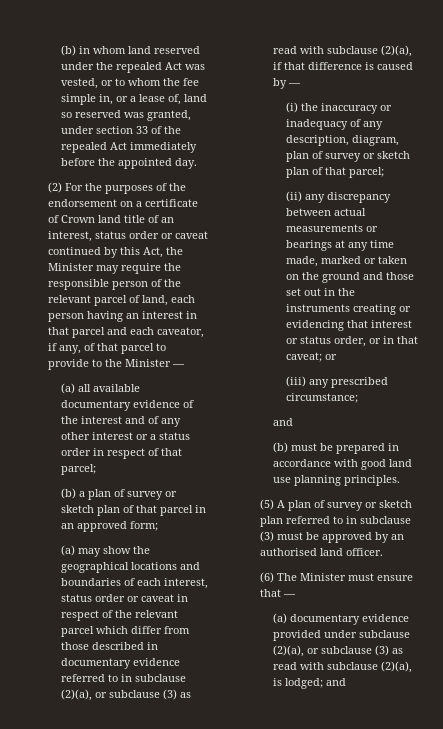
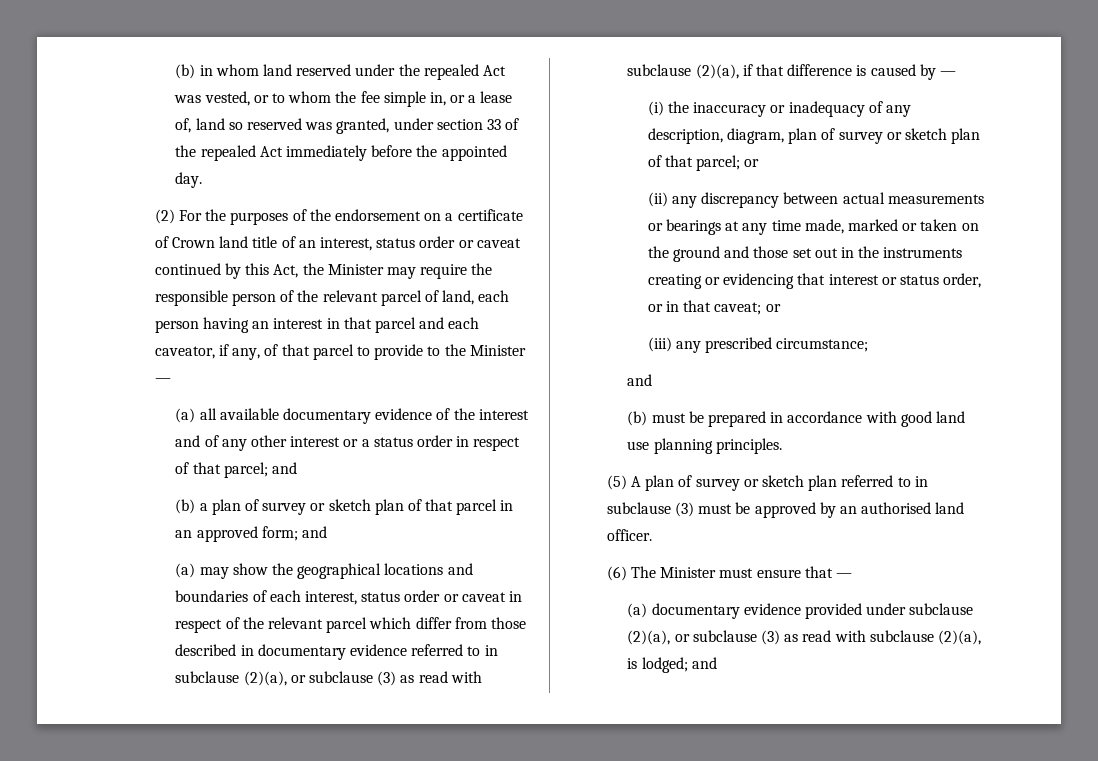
- (a) all available documentary evidence of the interest and of any other interest or a status order in respect of that parcel;
+ (a) all available documentary evidence of the interest and of any other interest or a status order in respect of that parcel; and
- (b) a plan of survey or sketch plan of that parcel in an approved form;
+ (b) a plan of survey or sketch plan of that parcel in an approved form; and
- (i) the inaccuracy or inadequacy of any description, diagram, plan of survey or sketch plan of that parcel;
+ (i) the inaccuracy or inadequacy of any description, diagram, plan of survey or sketch plan of that parcel; or

